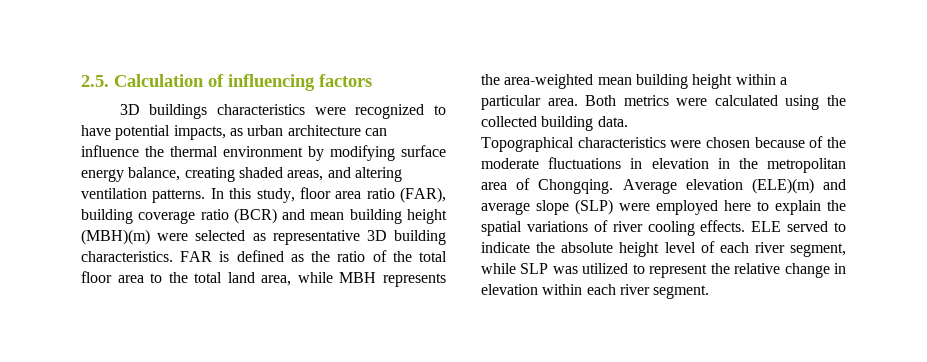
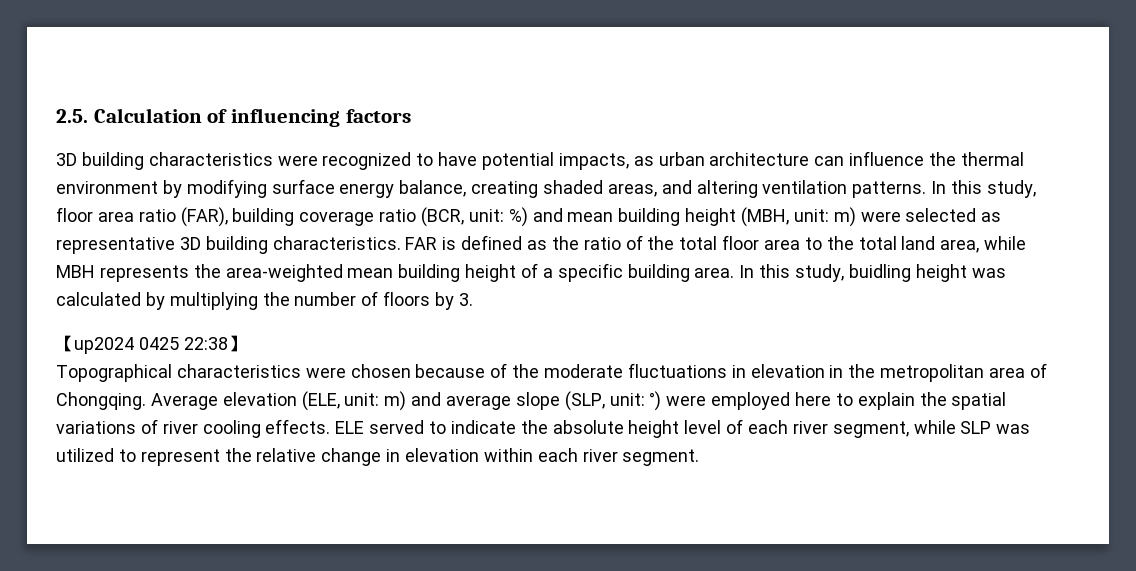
- 3D buildings characteristics were recognized to have potential impacts, as urban architecture can influence the thermal environment by modifying surface energy balance, creating shaded areas, and altering ventilation patterns.
+ 3D building characteristics were recognized to have potential impacts, as urban architecture can influence the thermal environment by modifying surface energy balance, creating shaded areas, and altering ventilation patterns.
- In this study, floor area ratio (FAR), building coverage ratio (BCR) and mean building height (MBH)(m) were selected as representative 3D building characteristics.
+ In this study, floor area ratio (FAR), building coverage ratio (BCR, unit: %) and mean building height (MBH, unit: m) were selected as representative 3D building characteristics.
- FAR is defined as the ratio of the total floor area to the total land area, while MBH represents the area-weighted mean building height within a particular area. Both metrics were calculated using the collected building data.
+ FAR is defined as the ratio of the total floor area to the total land area, while MBH represents the area-weighted mean building height of a specific building area. In this study, buidling height was calculated by multiplying the number of floors by 3.
+ 【up2024 0425 22:38】
- Average elevation (ELE)(m) and average slope (SLP) were employed here to explain the spatial variations of river cooling effects.
+ Average elevation (ELE, unit: m) and average slope (SLP, unit: °) were employed here to explain the spatial variations of river cooling effects.

